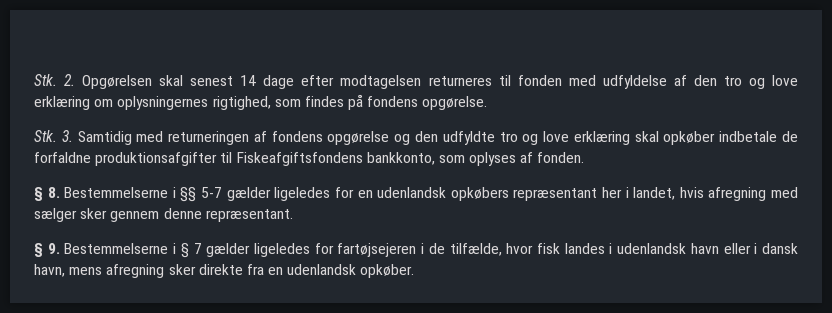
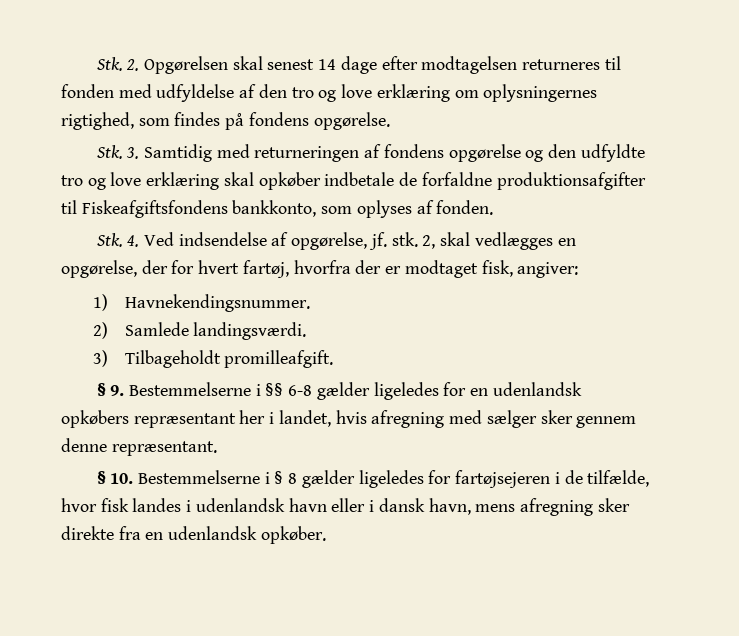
- § 8. Bestemmelserne i §§ 5-7 gælder ligeledes for en udenlandsk opkøbers repræsentant her i landet, hvis afregning med sælger sker gennem denne repræsentant.
+ Stk. 4. Ved indsendelse af opgørelse, jf. stk. 2, skal vedlægges en opgørelse, der for hvert fartøj, hvorfra der er modtaget fisk, angiver:
+ 1) Havnekendingsnummer.
+ 2) Samlede landingsværdi.
+ 3) Tilbageholdt promilleafgift.
+ § 9. Bestemmelserne i §§ 6-8 gælder ligeledes for en udenlandsk opkøbers repræsentant her i landet, hvis afregning med sælger sker gennem denne repræsentant.
- § 9. Bestemmelserne i § 7 gælder ligeledes for fartøjsejeren i de tilfælde, hvor fisk landes i udenlandsk havn eller i dansk havn, mens afregning sker direkte fra en udenlandsk opkøber.
+ § 10. Bestemmelserne i § 8 gælder ligeledes for fartøjsejeren i de tilfælde, hvor fisk landes i udenlandsk havn eller i dansk havn, mens afregning sker direkte fra en udenlandsk opkøber.

